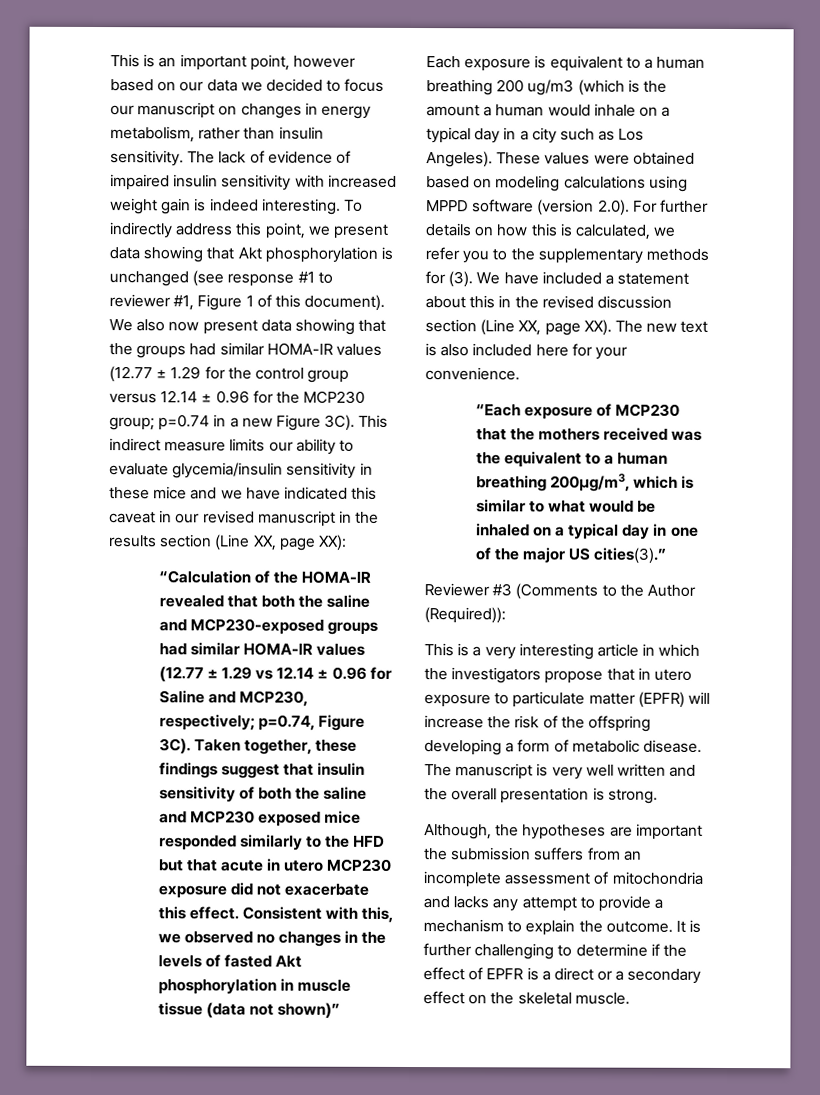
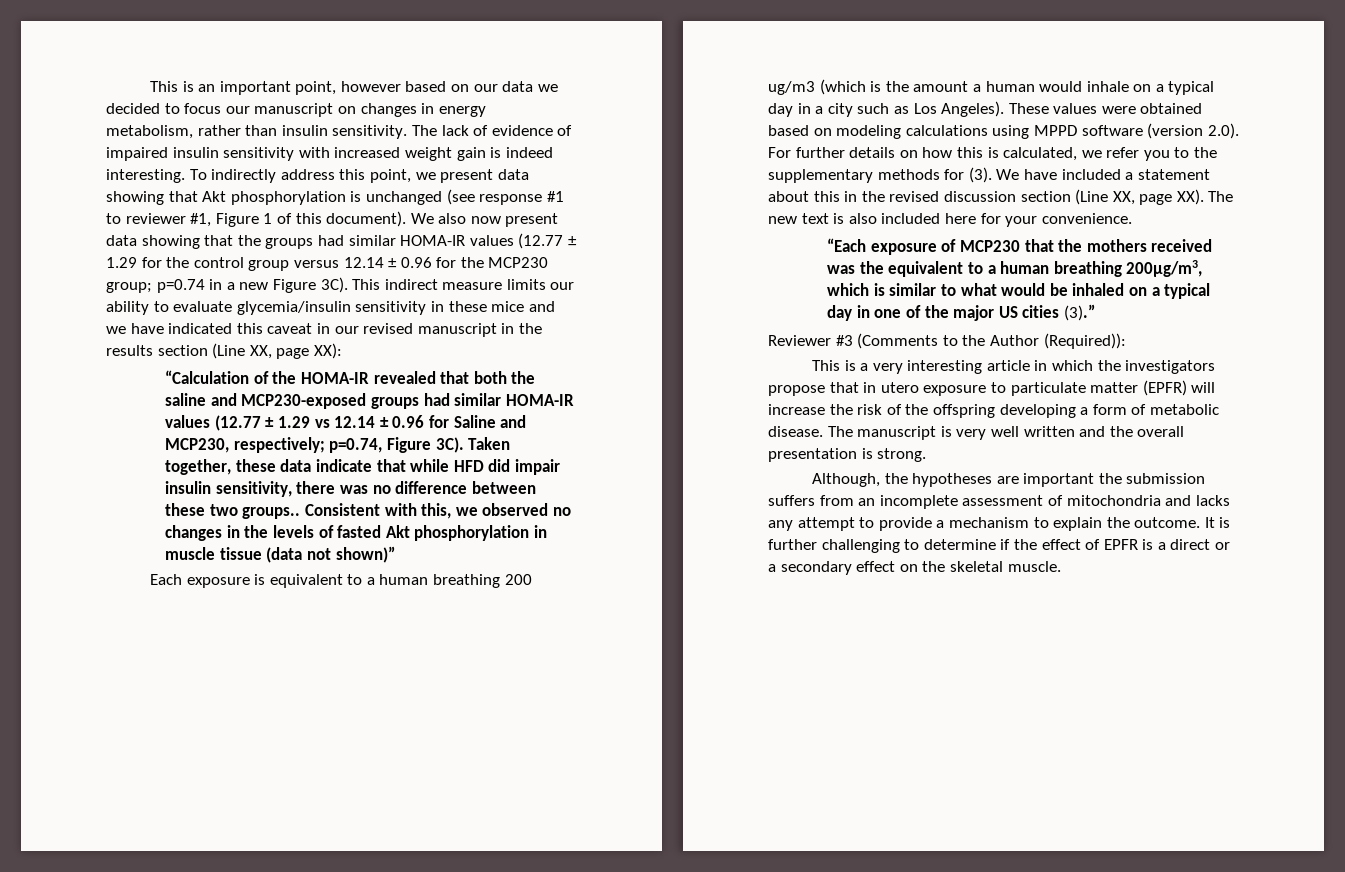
- Taken together, these findings suggest that insulin sensitivity of both the saline and MCP230 exposed mice responded similarly to the HFD but that acute in utero MCP230 exposure did not exacerbate this effect.
+ Taken together, these data indicate that while HFD did impair insulin sensitivity, there was no difference between these two groups..
- “Each exposure of MCP230 that the mothers received was the equivalent to a human breathing 200µg/m3, which is similar to what would be inhaled on a typical day in one of the major US cities(3).”
+ “Each exposure of MCP230 that the mothers received was the equivalent to a human breathing 200µg/m3, which is similar to what would be inhaled on a typical day in one of the major US cities (3).”

